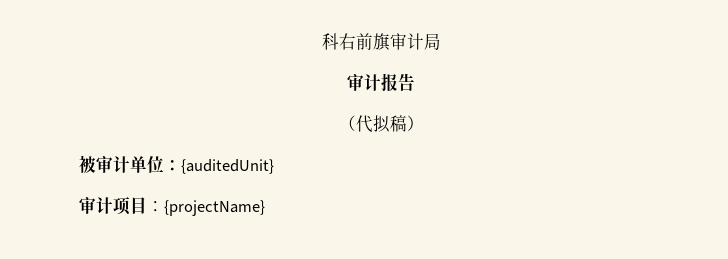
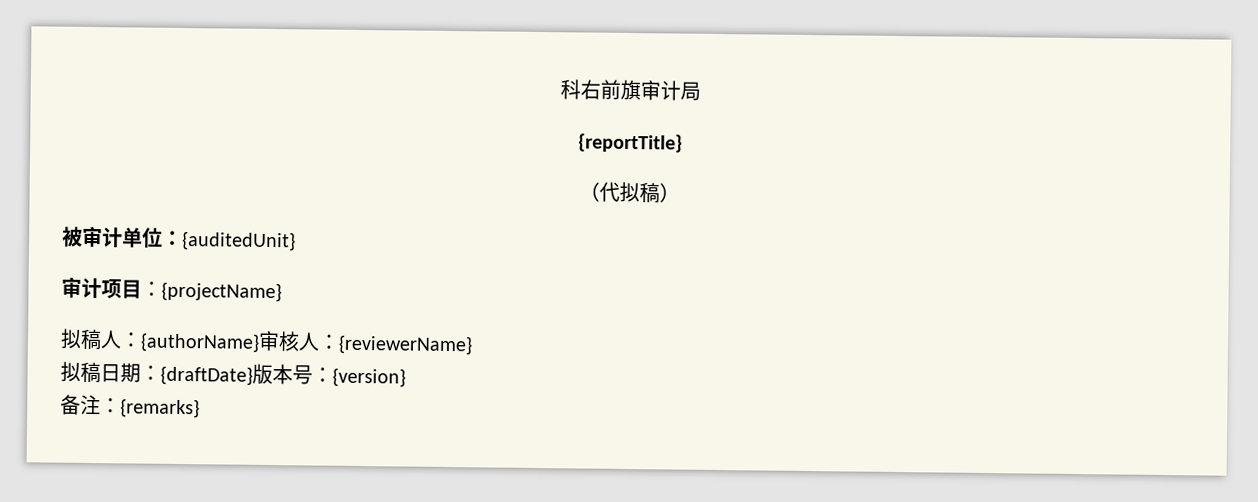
- 审计报告
+ {reportTitle}
+ 拟稿人：{authorName}审核人：{reviewerName}
+ 拟稿日期：{draftDate}版本号：{version}
+ 备注：{remarks}

